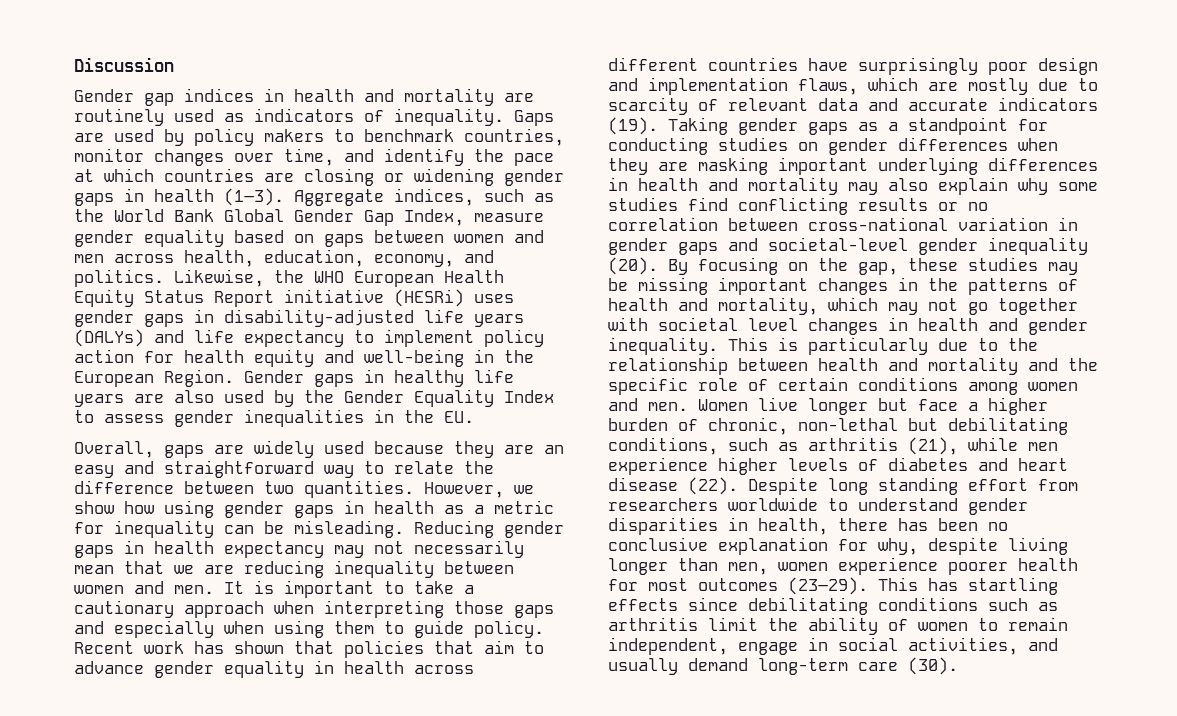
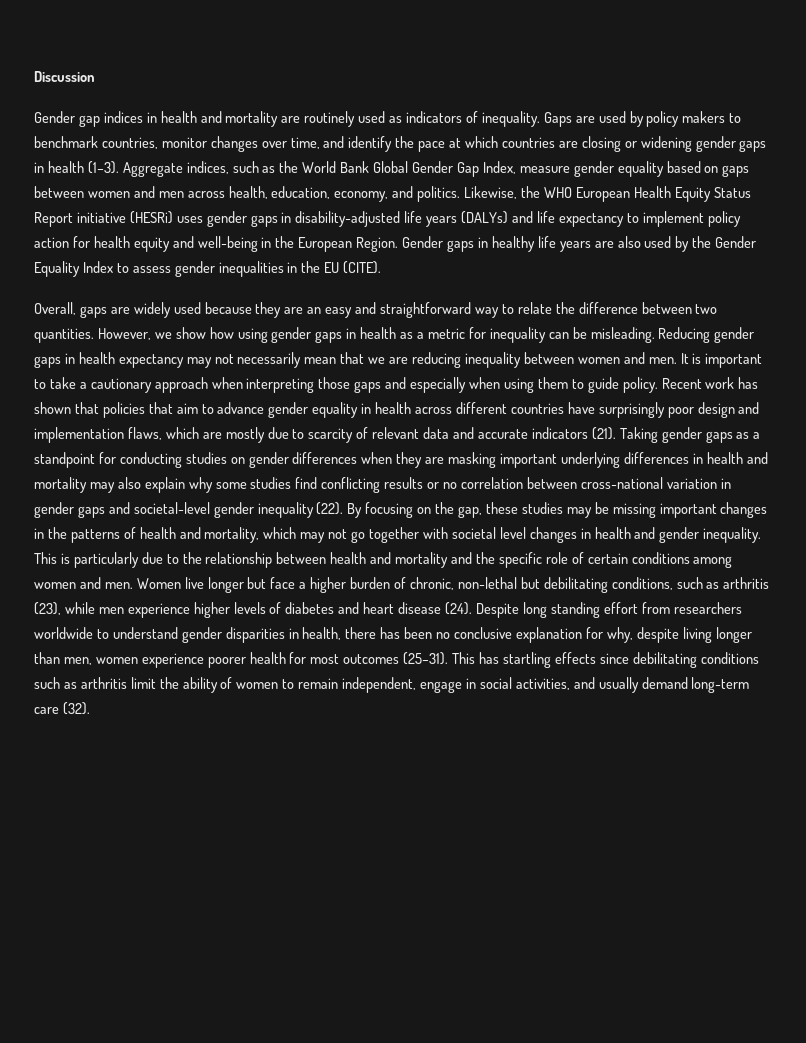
- Gender gaps in healthy life years are also used by the Gender Equality Index to assess gender inequalities in the EU.
+ Gender gaps in healthy life years are also used by the Gender Equality Index to assess gender inequalities in the EU (CITE).
- Recent work has shown that policies that aim to advance gender equality in health across different countries have surprisingly poor design and implementation flaws, which are mostly due to scarcity of relevant data and accurate indicators (19).
+ Recent work has shown that policies that aim to advance gender equality in health across different countries have surprisingly poor design and implementation flaws, which are mostly due to scarcity of relevant data and accurate indicators (21).
- Taking gender gaps as a standpoint for conducting studies on gender differences when they are masking important underlying differences in health and mortality may also explain why some studies find conflicting results or no correlation between cross-national variation in gender gaps and societal-level gender inequality (20).
+ Taking gender gaps as a standpoint for conducting studies on gender differences when they are masking important underlying differences in health and mortality may also explain why some studies find conflicting results or no correlation between cross-national variation in gender gaps and societal-level gender inequality (22).
- Women live longer but face a higher burden of chronic, non-lethal but debilitating conditions, such as arthritis (21), while men experience higher levels of diabetes and heart disease (22).
+ Women live longer but face a higher burden of chronic, non-lethal but debilitating conditions, such as arthritis (23), while men experience higher levels of diabetes and heart disease (24).
- Despite long standing effort from researchers worldwide to understand gender disparities in health, there has been no conclusive explanation for why, despite living longer than men, women experience poorer health for most outcomes (23–29).
+ Despite long standing effort from researchers worldwide to understand gender disparities in health, there has been no conclusive explanation for why, despite living longer than men, women experience poorer health for most outcomes (25–31).
- This has startling effects since debilitating conditions such as arthritis limit the ability of women to remain independent, engage in social activities, and usually demand long-term care (30).
+ This has startling effects since debilitating conditions such as arthritis limit the ability of women to remain independent, engage in social activities, and usually demand long-term care (32).

